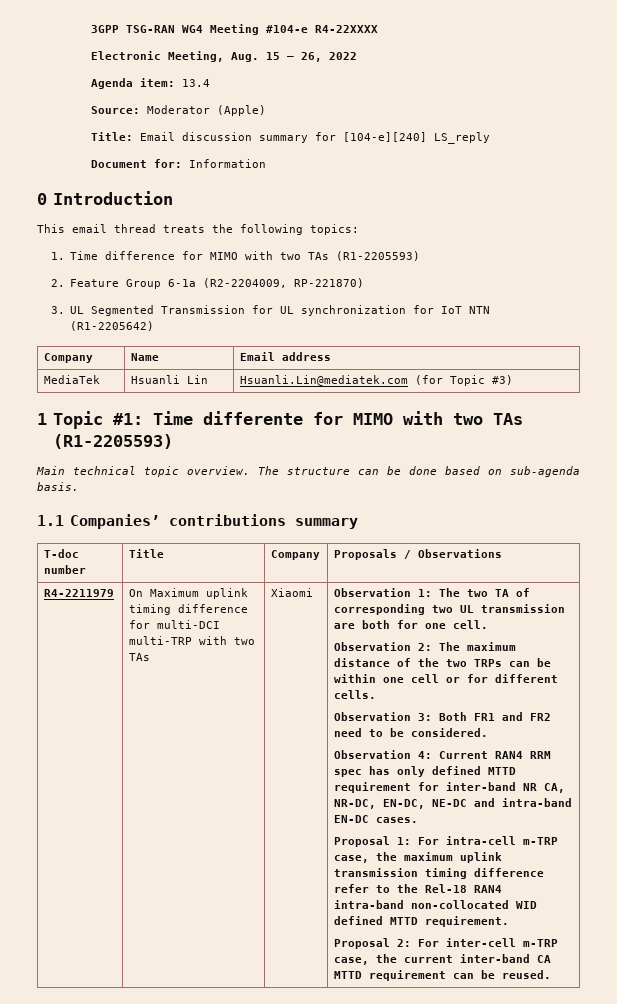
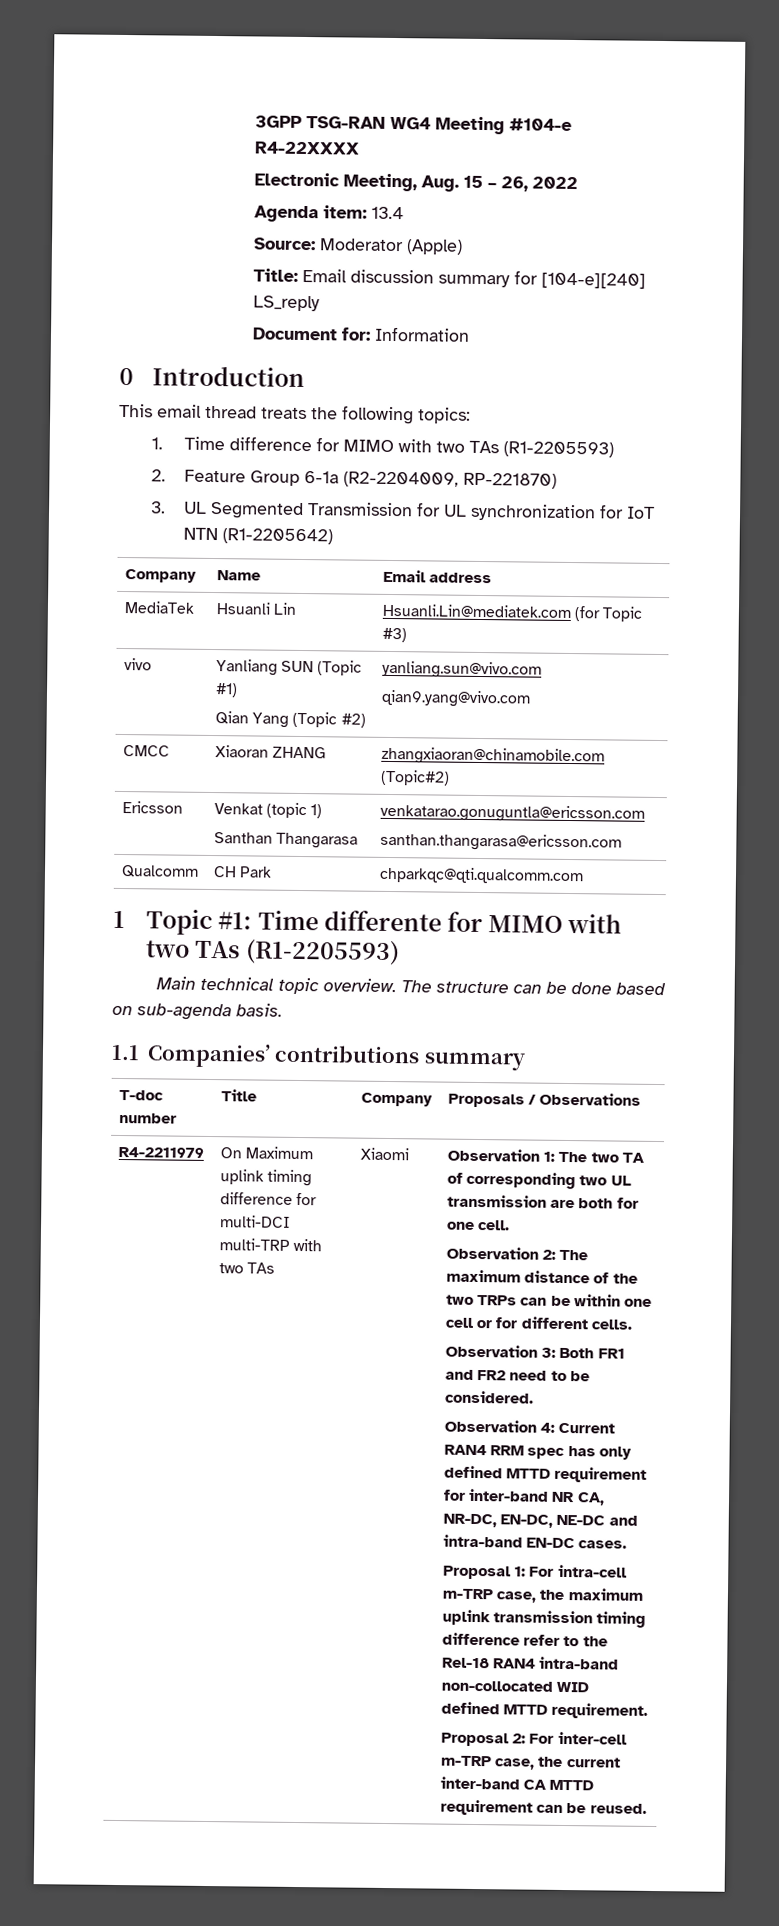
+ vivo | Yanliang SUN (Topic #1)
+ Qian Yang (Topic #2) | yanliang.sun@vivo.com
+ qian9.yang@vivo.com
+ CMCC | Xiaoran ZHANG | zhangxiaoran@chinamobile.com (Topic#2)
+ Ericsson | Venkat (topic 1)
+ Santhan Thangarasa | venkatarao.gonuguntla@ericsson.com
+ santhan.thangarasa@ericsson.com
+ Qualcomm | CH Park | chparkqc@qti.qualcomm.com

